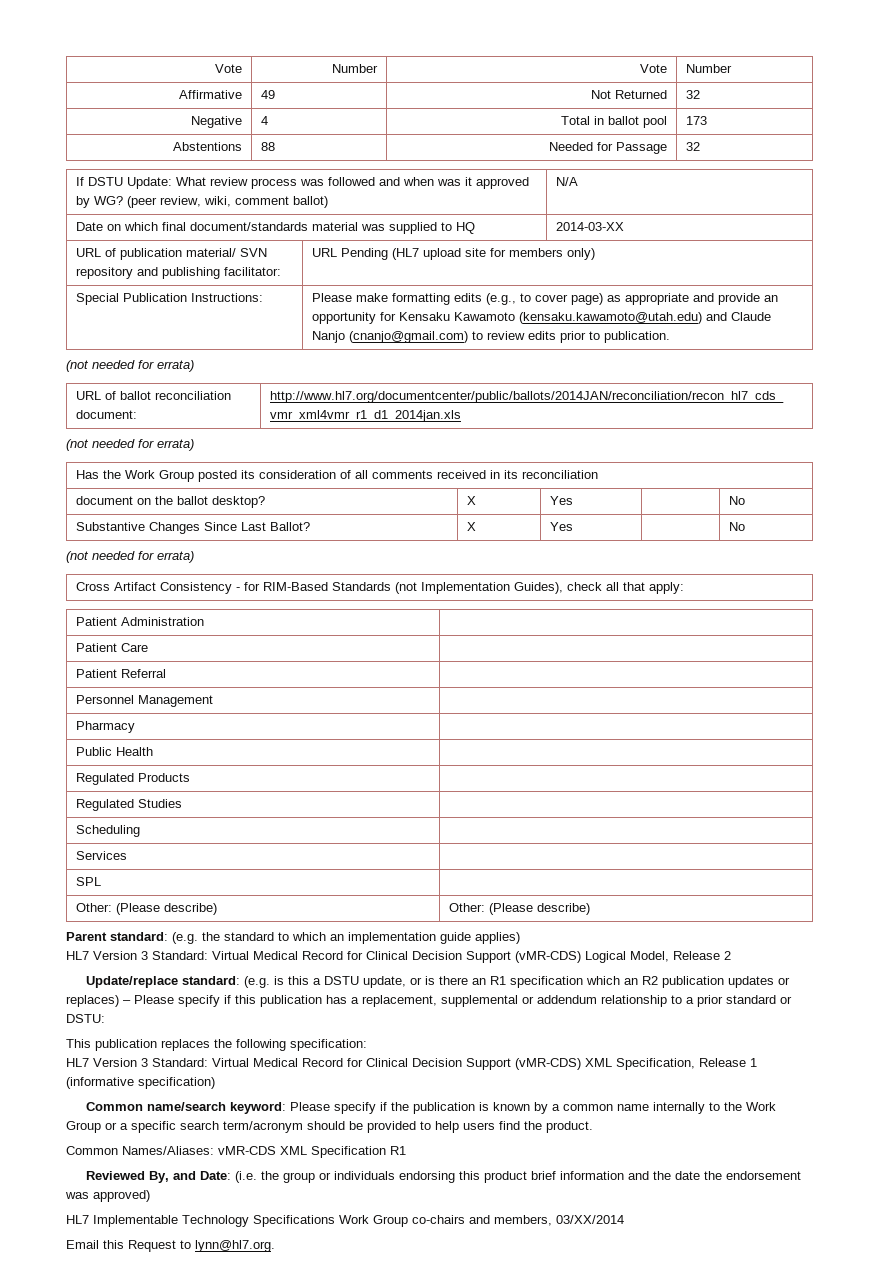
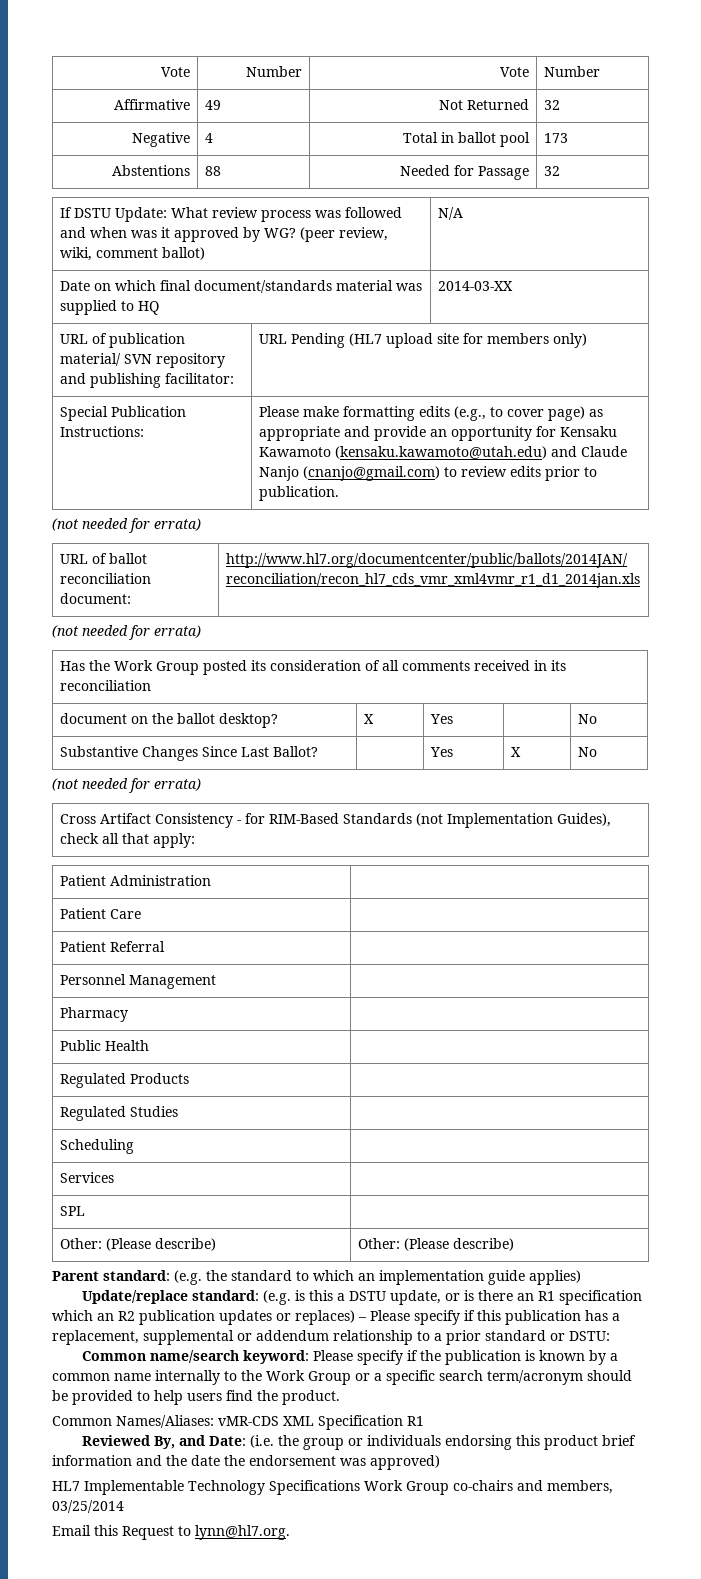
- Substantive Changes Since Last Ballot? | X | Yes | | No
+ Substantive Changes Since Last Ballot? | | Yes | X | No
- HL7 Version 3 Standard: Virtual Medical Record for Clinical Decision Support (vMR-CDS) Logical Model, Release 2
- This publication replaces the following specification:
- HL7 Version 3 Standard: Virtual Medical Record for Clinical Decision Support (vMR-CDS) XML Specification, Release 1 (informative specification)
- HL7 Implementable Technology Specifications Work Group co-chairs and members, 03/XX/2014
+ HL7 Implementable Technology Specifications Work Group co-chairs and members, 03/25/2014

